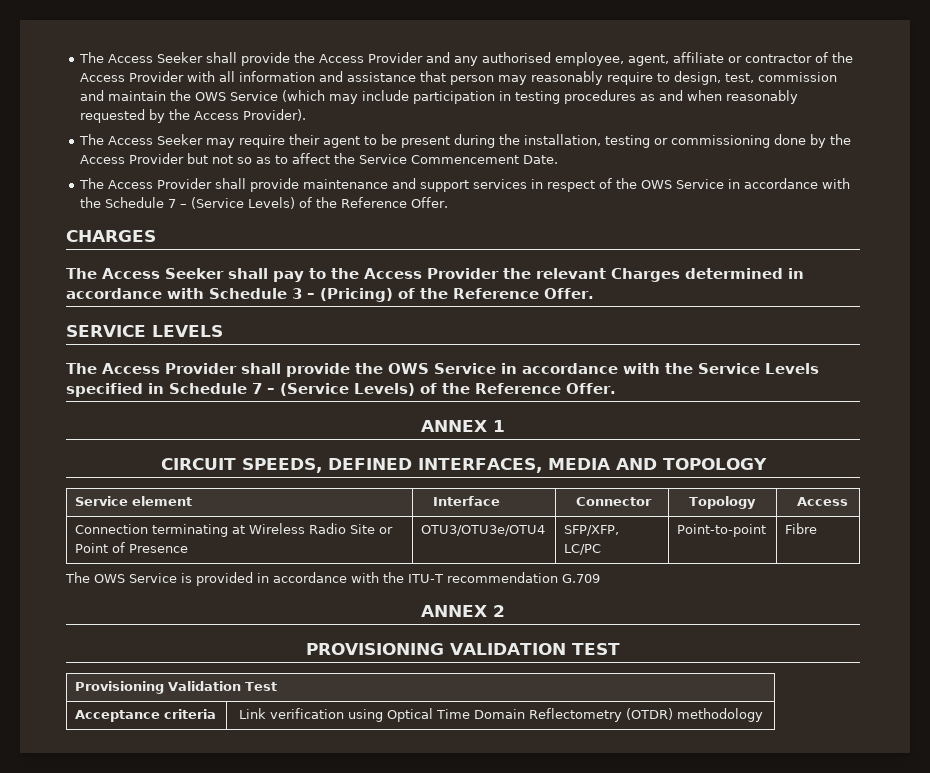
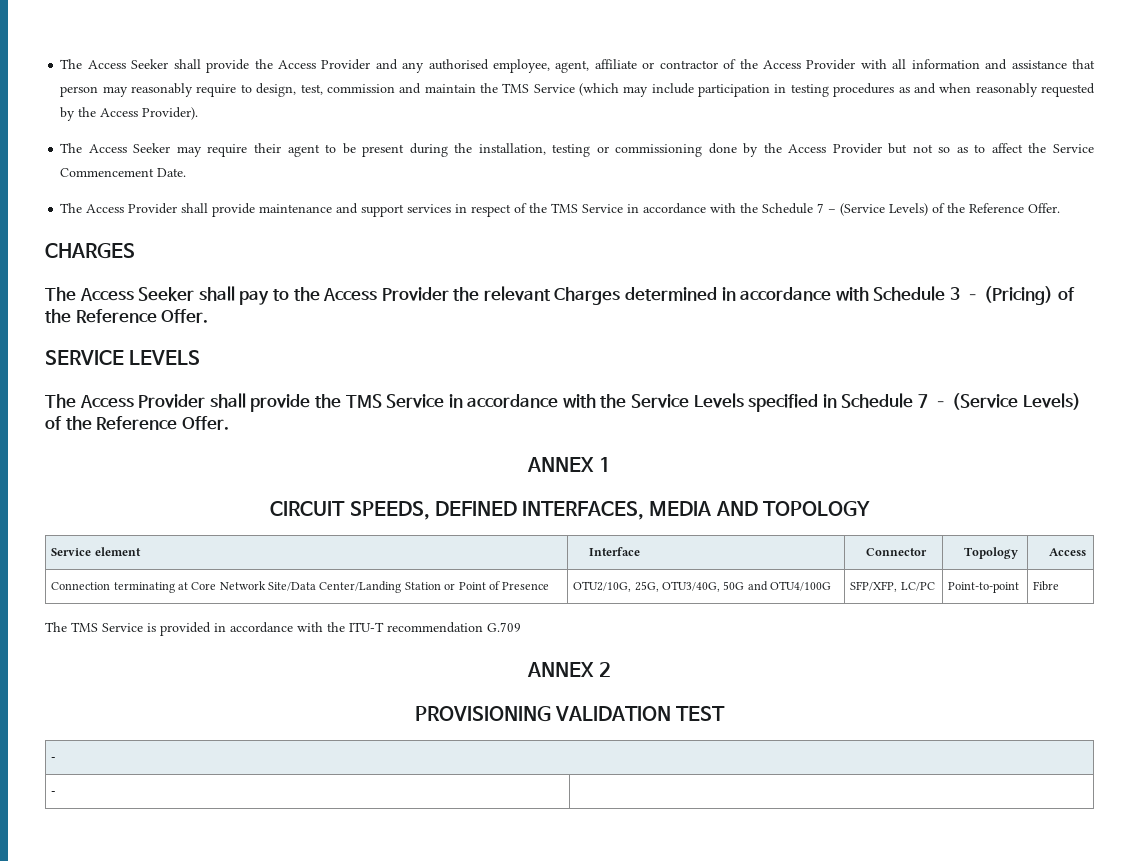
- The Access Seeker shall provide the Access Provider and any authorised employee, agent, affiliate or contractor of the Access Provider with all information and assistance that person may reasonably require to design, test, commission and maintain the OWS Service (which may include participation in testing procedures as and when reasonably requested by the Access Provider).
+ The Access Seeker shall provide the Access Provider and any authorised employee, agent, affiliate or contractor of the Access Provider with all information and assistance that person may reasonably require to design, test, commission and maintain the TMS Service (which may include participation in testing procedures as and when reasonably requested by the Access Provider).
- The Access Provider shall provide maintenance and support services in respect of the OWS Service in accordance with the Schedule 7 – (Service Levels) of the Reference Offer.
+ The Access Provider shall provide maintenance and support services in respect of the TMS Service in accordance with the Schedule 7 – (Service Levels) of the Reference Offer.
- The Access Provider shall provide the OWS Service in accordance with the Service Levels specified in Schedule 7 – (Service Levels) of the Reference Offer.
+ The Access Provider shall provide the TMS Service in accordance with the Service Levels specified in Schedule 7 – (Service Levels) of the Reference Offer.
- Connection terminating at Wireless Radio Site or Point of Presence | OTU3/OTU3e/OTU4 | SFP/XFP, LC/PC | Point-to-point | Fibre
+ Connection terminating at Core Network Site/Data Center/Landing Station or Point of Presence | OTU2/10G, 25G, OTU3/40G, 50G and OTU4/100G | SFP/XFP, LC/PC | Point-to-point | Fibre
- The OWS Service is provided in accordance with the ITU-T recommendation G.709
+ The TMS Service is provided in accordance with the ITU-T recommendation G.709
  PROVISIONING VALIDATION TEST
- Provisioning Validation Test
- Acceptance criteria | Link verification using Optical Time Domain Reflectometry (OTDR) methodology
+ -
+ - |

